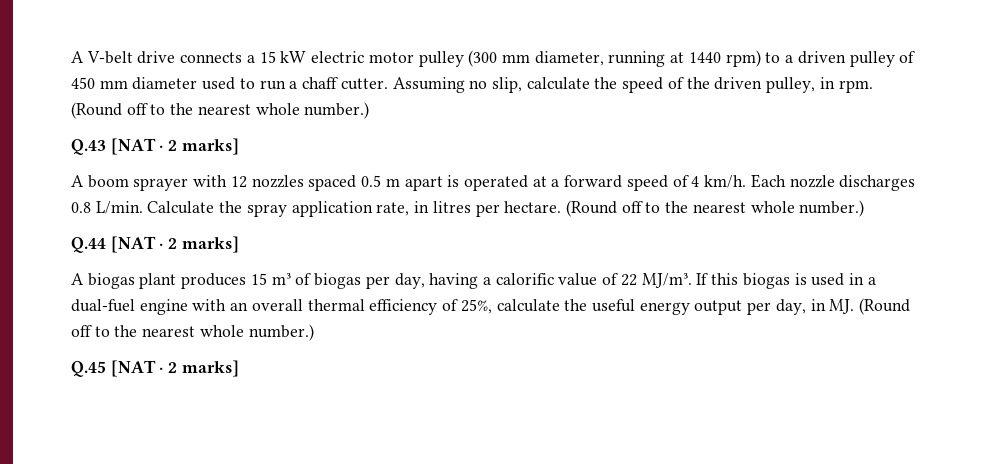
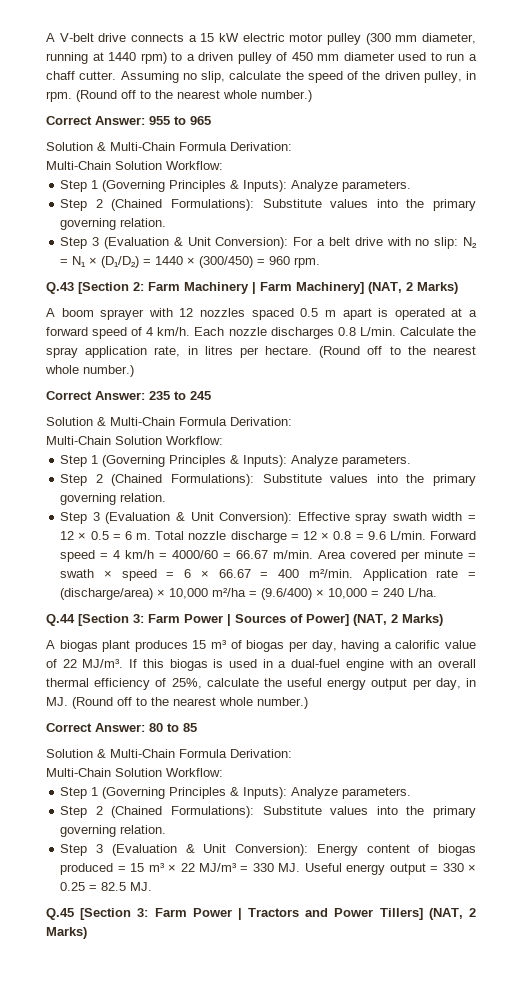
- Q.43 [NAT · 2 marks]
+ Correct Answer: 955 to 965
+ Solution & Multi-Chain Formula Derivation:
+ Multi-Chain Solution Workflow:
+ Step 1 (Governing Principles & Inputs): Analyze parameters.
+ Step 2 (Chained Formulations): Substitute values into the primary governing relation.
+ Step 3 (Evaluation & Unit Conversion): For a belt drive with no slip: N₂ = N₁ × (D₁/D₂) = 1440 × (300/450) = 960 rpm.
+ Q.43 [Section 2: Farm Machinery | Farm Machinery] (NAT, 2 Marks)
- Q.44 [NAT · 2 marks]
+ Correct Answer: 235 to 245
+ Solution & Multi-Chain Formula Derivation:
+ Multi-Chain Solution Workflow:
+ Step 1 (Governing Principles & Inputs): Analyze parameters.
+ Step 2 (Chained Formulations): Substitute values into the primary governing relation.
+ Step 3 (Evaluation & Unit Conversion): Effective spray swath width = 12 × 0.5 = 6 m. Total nozzle discharge = 12 × 0.8 = 9.6 L/min. Forward speed = 4 km/h = 4000/60 = 66.67 m/min. Area covered per minute = swath × speed = 6 × 66.67 = 400 m²/min. Application rate = (discharge/area) × 10,000 m²/ha = (9.6/400) × 10,000 = 240 L/ha.
+ Q.44 [Section 3: Farm Power | Sources of Power] (NAT, 2 Marks)
- Q.45 [NAT · 2 marks]
+ Correct Answer: 80 to 85
+ Solution & Multi-Chain Formula Derivation:
+ Multi-Chain Solution Workflow:
+ Step 1 (Governing Principles & Inputs): Analyze parameters.
+ Step 2 (Chained Formulations): Substitute values into the primary governing relation.
+ Step 3 (Evaluation & Unit Conversion): Energy content of biogas produced = 15 m³ × 22 MJ/m³ = 330 MJ. Useful energy output = 330 × 0.25 = 82.5 MJ.
+ Q.45 [Section 3: Farm Power | Tractors and Power Tillers] (NAT, 2 Marks)

